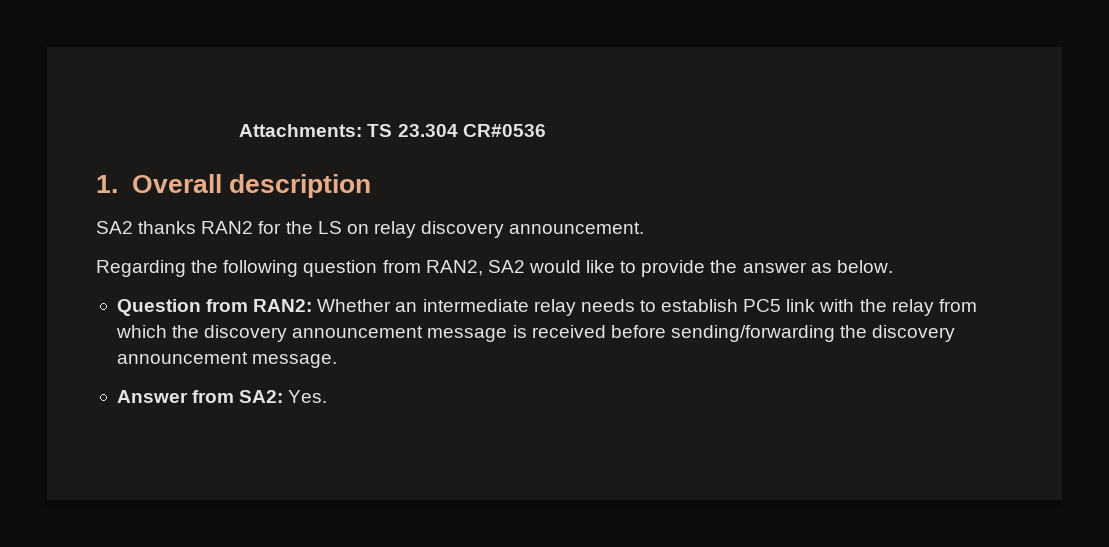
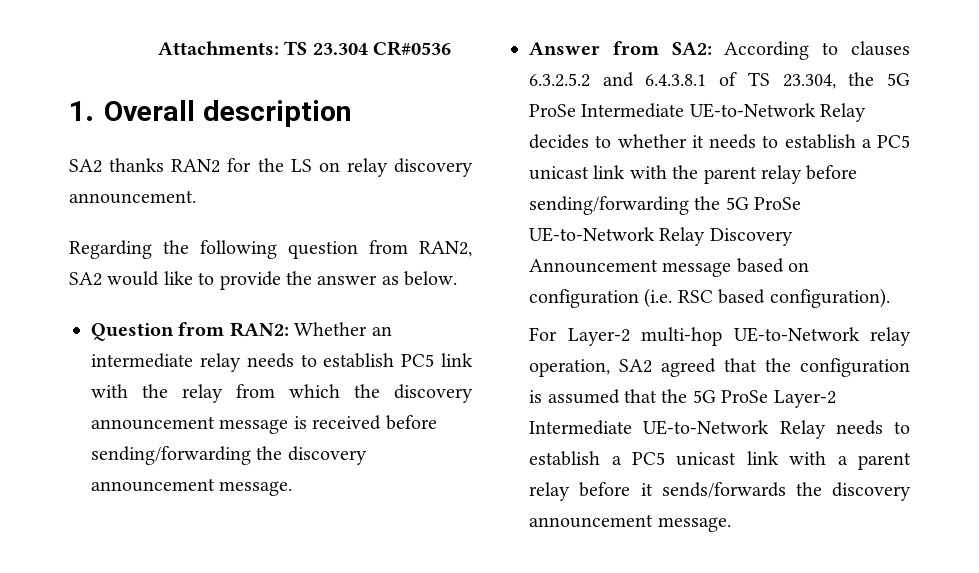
- Answer from SA2: Yes.
+ Answer from SA2: According to clauses 6.3.2.5.2 and 6.4.3.8.1 of TS 23.304, the 5G ProSe Intermediate UE-to-Network Relay decides to whether it needs to establish a PC5 unicast link with the parent relay before sending/forwarding the 5G ProSe UE-to-Network Relay Discovery Announcement message based on configuration (i.e. RSC based configuration).
+ For Layer-2 multi-hop UE-to-Network relay operation, SA2 agreed that the configuration is assumed that the 5G ProSe Layer-2 Intermediate UE-to-Network Relay needs to establish a PC5 unicast link with a parent relay before it sends/forwards the discovery announcement message.

